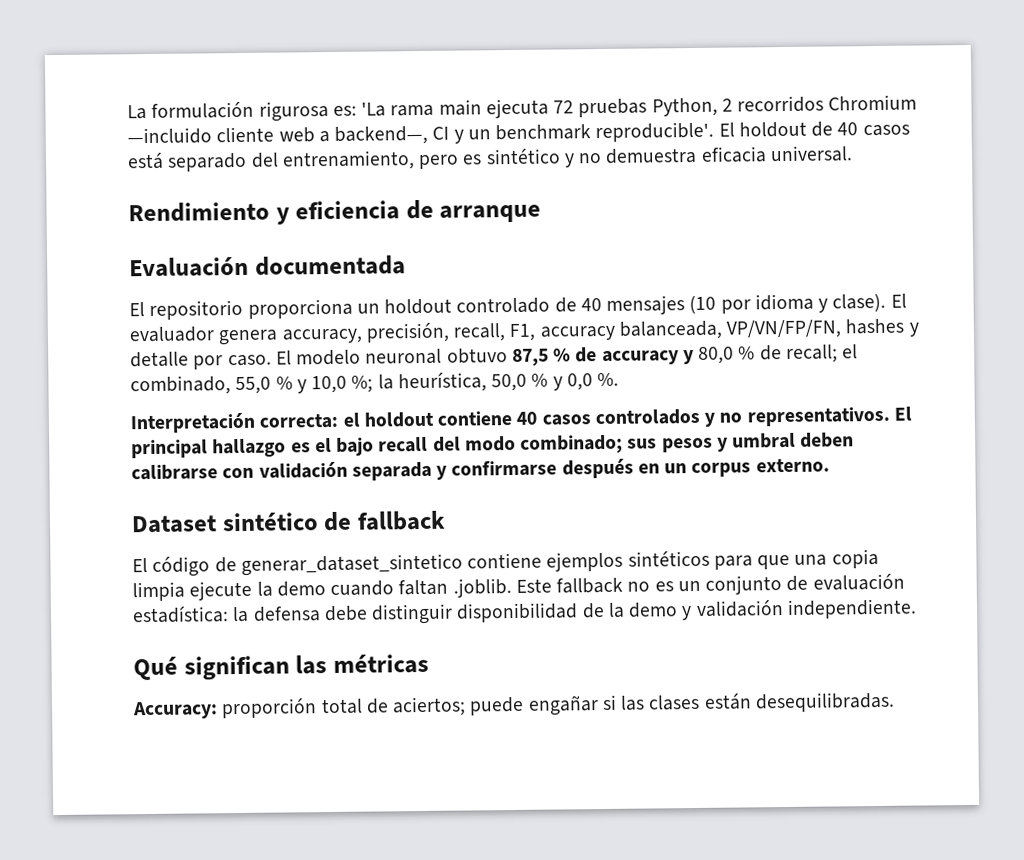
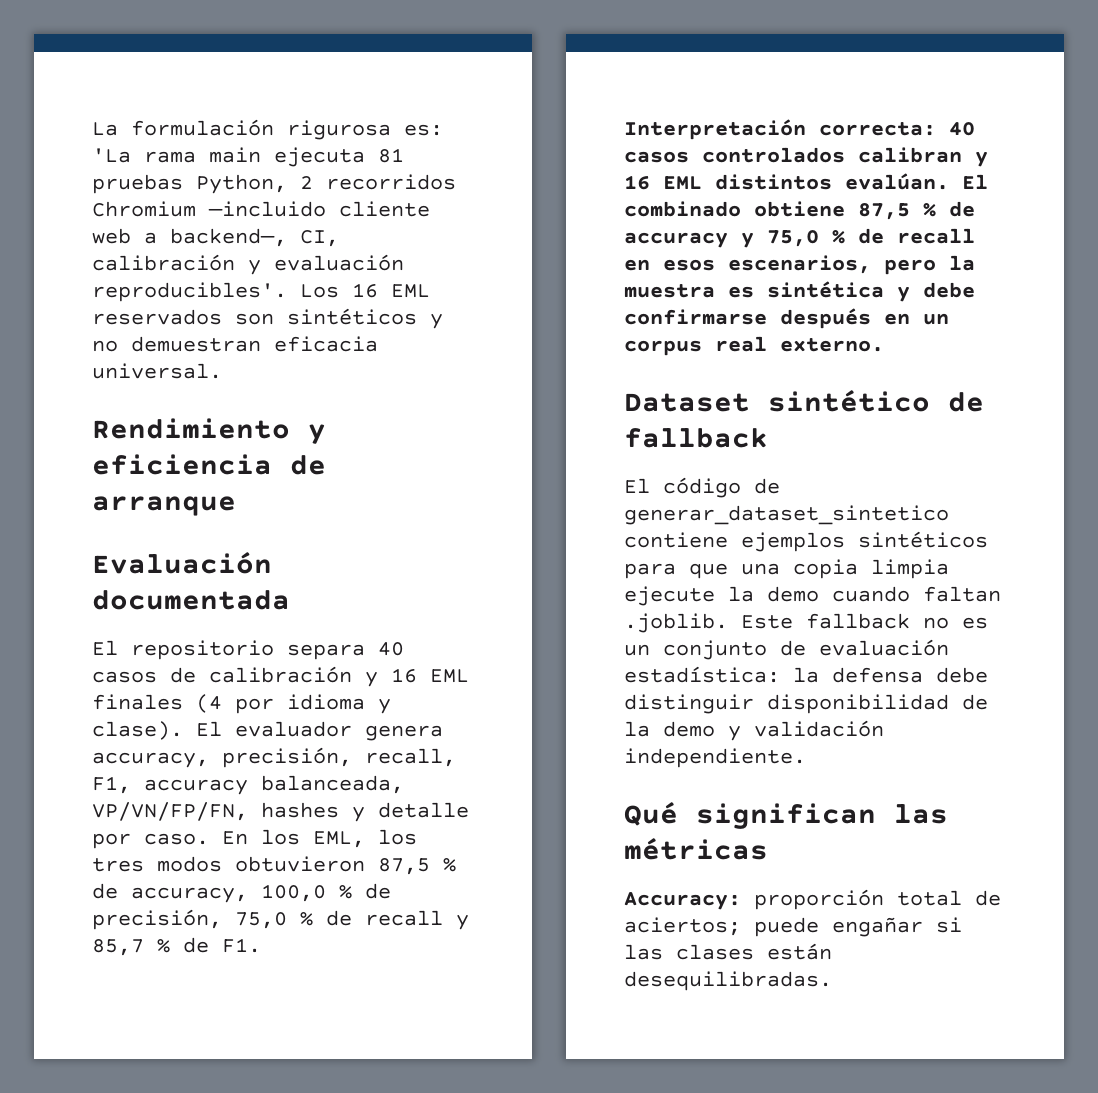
- La formulación rigurosa es: 'La rama main ejecuta 72 pruebas Python, 2 recorridos Chromium —incluido cliente web a backend—, CI y un benchmark reproducible'. El holdout de 40 casos está separado del entrenamiento, pero es sintético y no demuestra eficacia universal.
+ La formulación rigurosa es: 'La rama main ejecuta 81 pruebas Python, 2 recorridos Chromium —incluido cliente web a backend—, CI, calibración y evaluación reproducibles'. Los 16 EML reservados son sintéticos y no demuestran eficacia universal.
- El repositorio proporciona un holdout controlado de 40 mensajes (10 por idioma y clase).
+ El repositorio separa 40 casos de calibración y 16 EML finales (4 por idioma y clase).
- El modelo neuronal obtuvo 87,5 % de accuracy y 80,0 % de recall; el combinado, 55,0 % y 10,0 %; la heurística, 50,0 % y 0,0 %.
- Interpretación correcta: el holdout contiene 40 casos controlados y no representativos. El principal hallazgo es el bajo recall del modo combinado; sus pesos y umbral deben calibrarse con validación separada y confirmarse después en un corpus externo.
+ En los EML, los tres modos obtuvieron 87,5 % de accuracy, 100,0 % de precisión, 75,0 % de recall y 85,7 % de F1.
+ Interpretación correcta: 40 casos controlados calibran y 16 EML distintos evalúan. El combinado obtiene 87,5 % de accuracy y 75,0 % de recall en esos escenarios, pero la muestra es sintética y debe confirmarse después en un corpus real externo.

